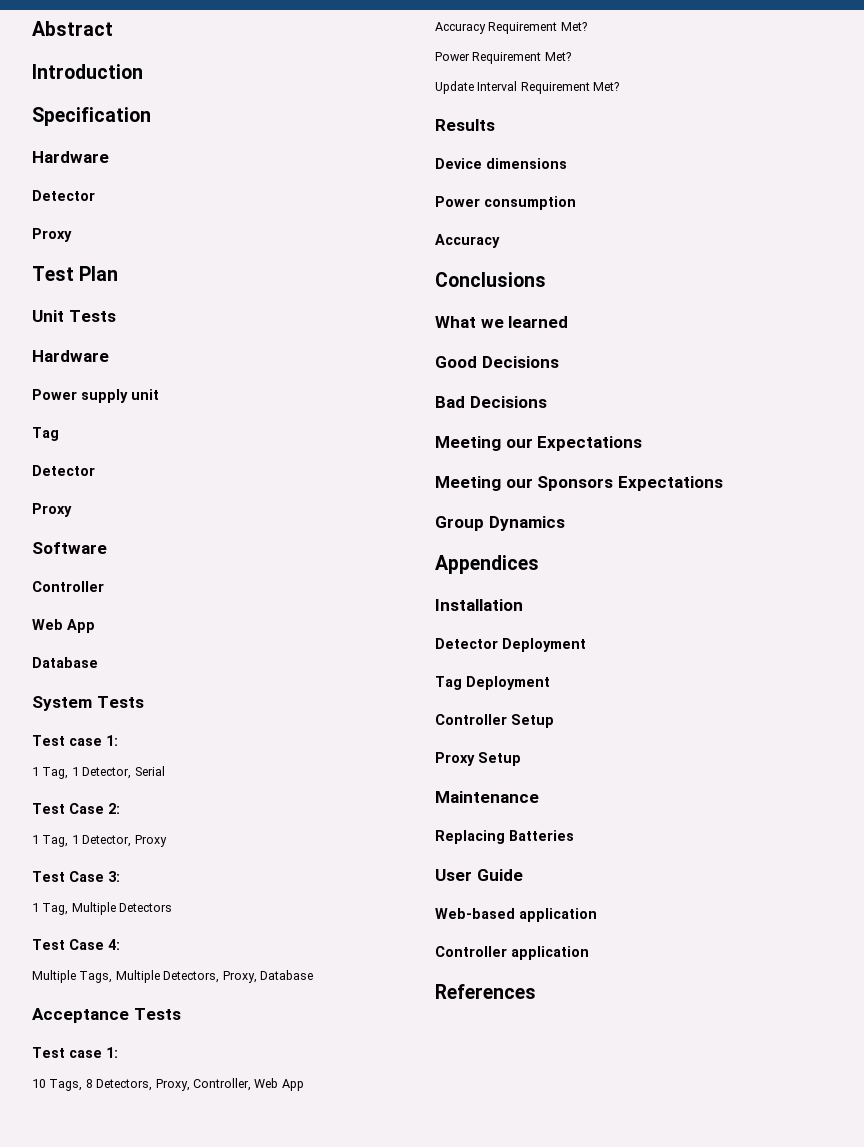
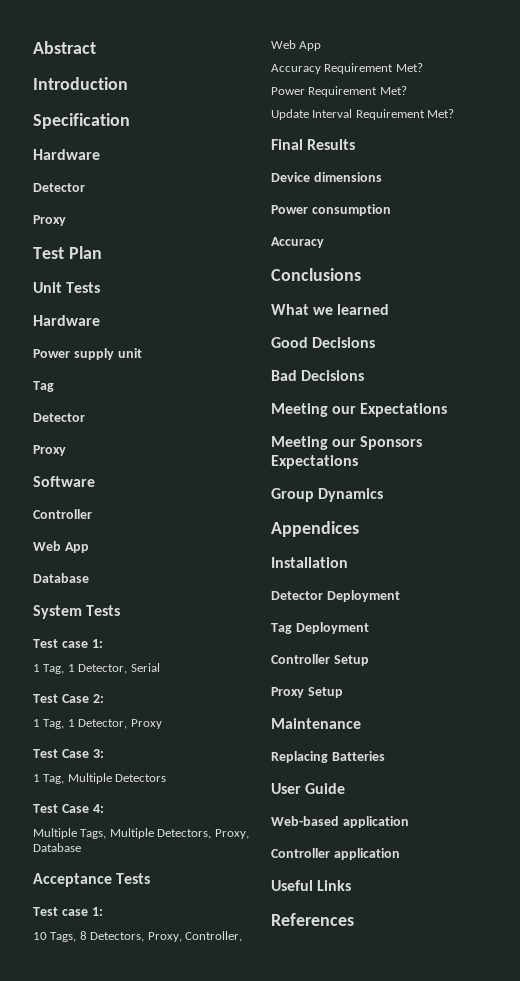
- Results
+ Final Results
+ Useful Links

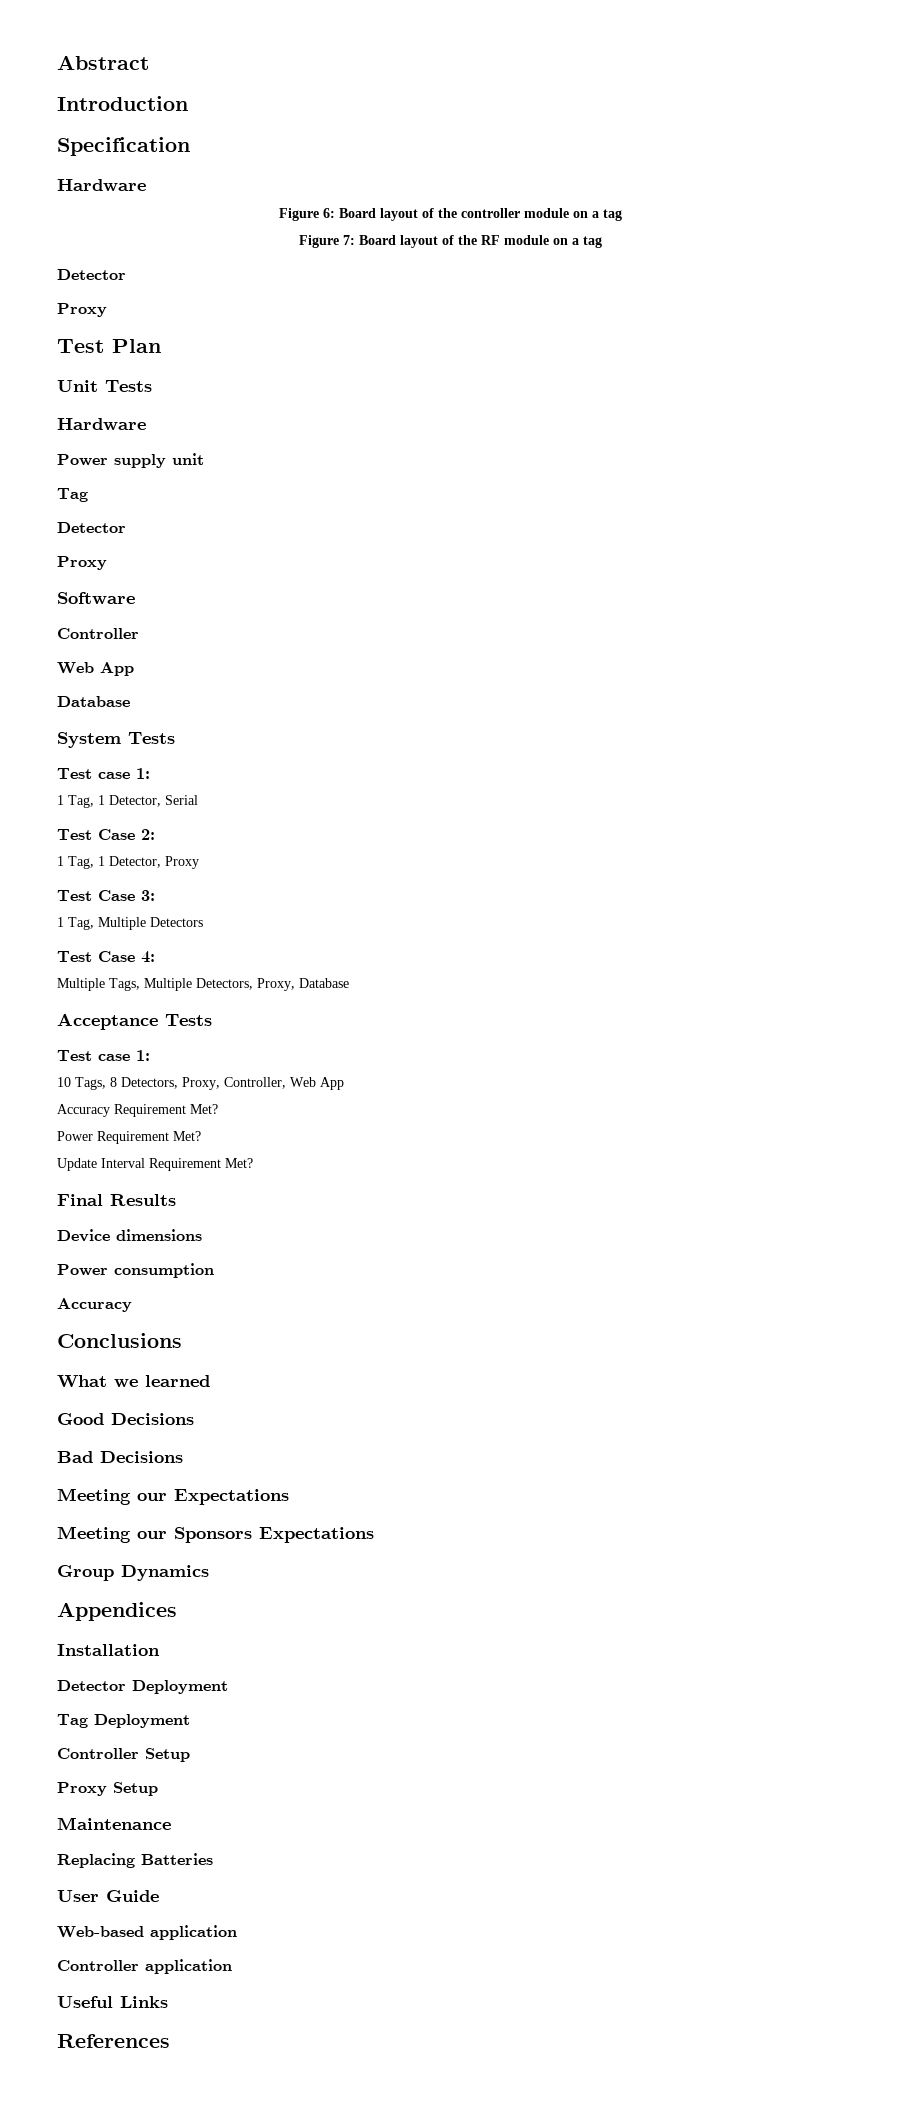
+ Figure 6: Board layout of the controller module on a tag
+ Figure 7: Board layout of the RF module on a tag

